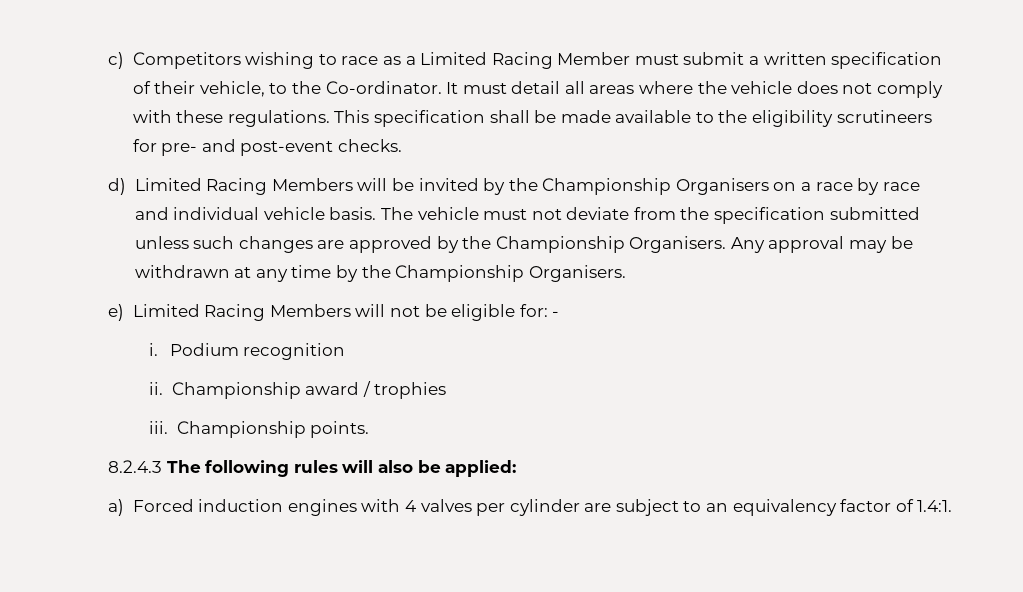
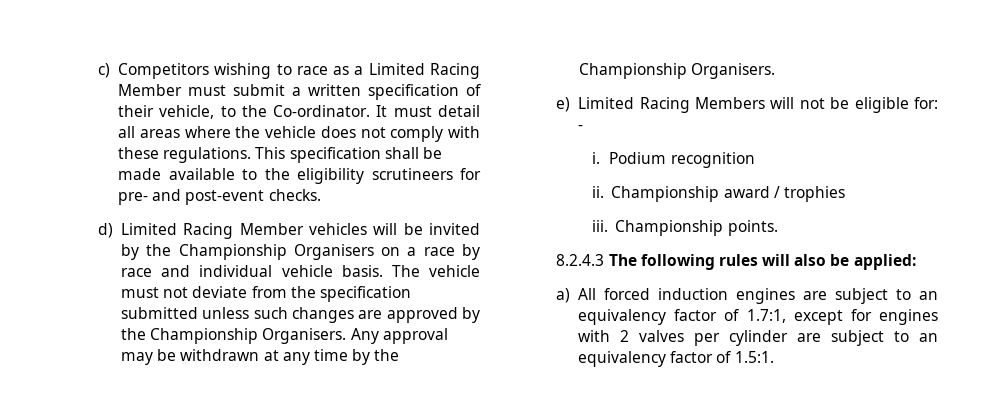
- d) Limited Racing Members will be invited by the Championship Organisers on a race by race and individual vehicle basis.
+ d) Limited Racing Member vehicles will be invited by the Championship Organisers on a race by race and individual vehicle basis.
- a) Forced induction engines with 4 valves per cylinder are subject to an equivalency factor of 1.4:1.
+ a) All forced induction engines are subject to an equivalency factor of 1.7:1, except for engines with 2 valves per cylinder are subject to an equivalency factor of 1.5:1.

